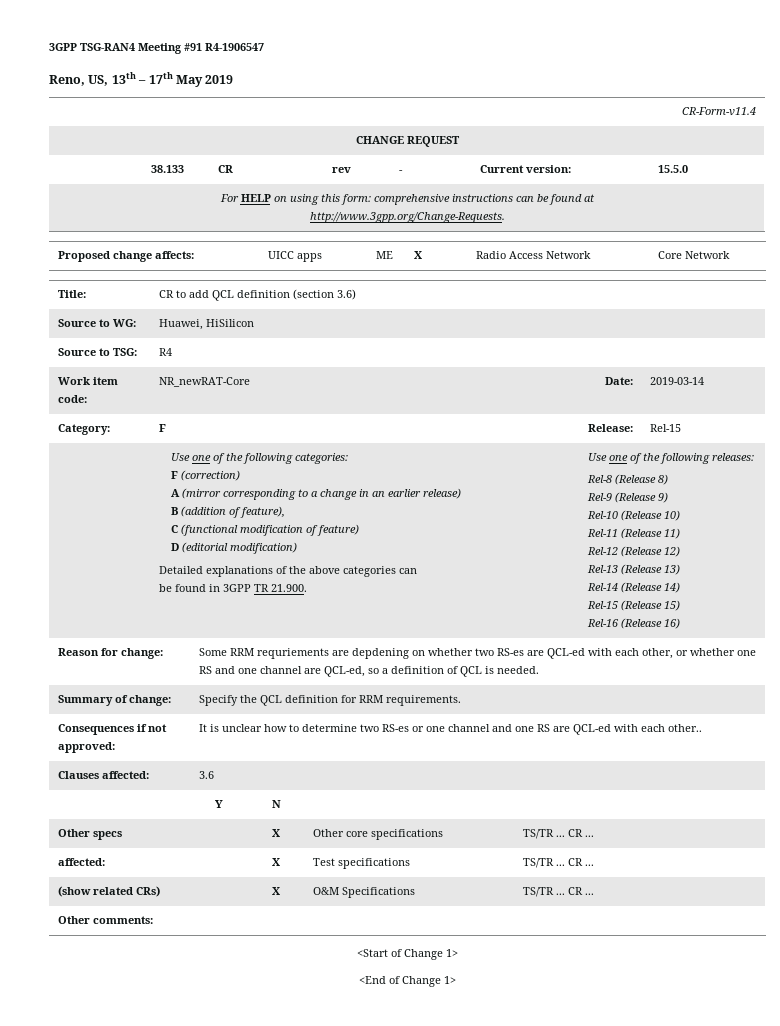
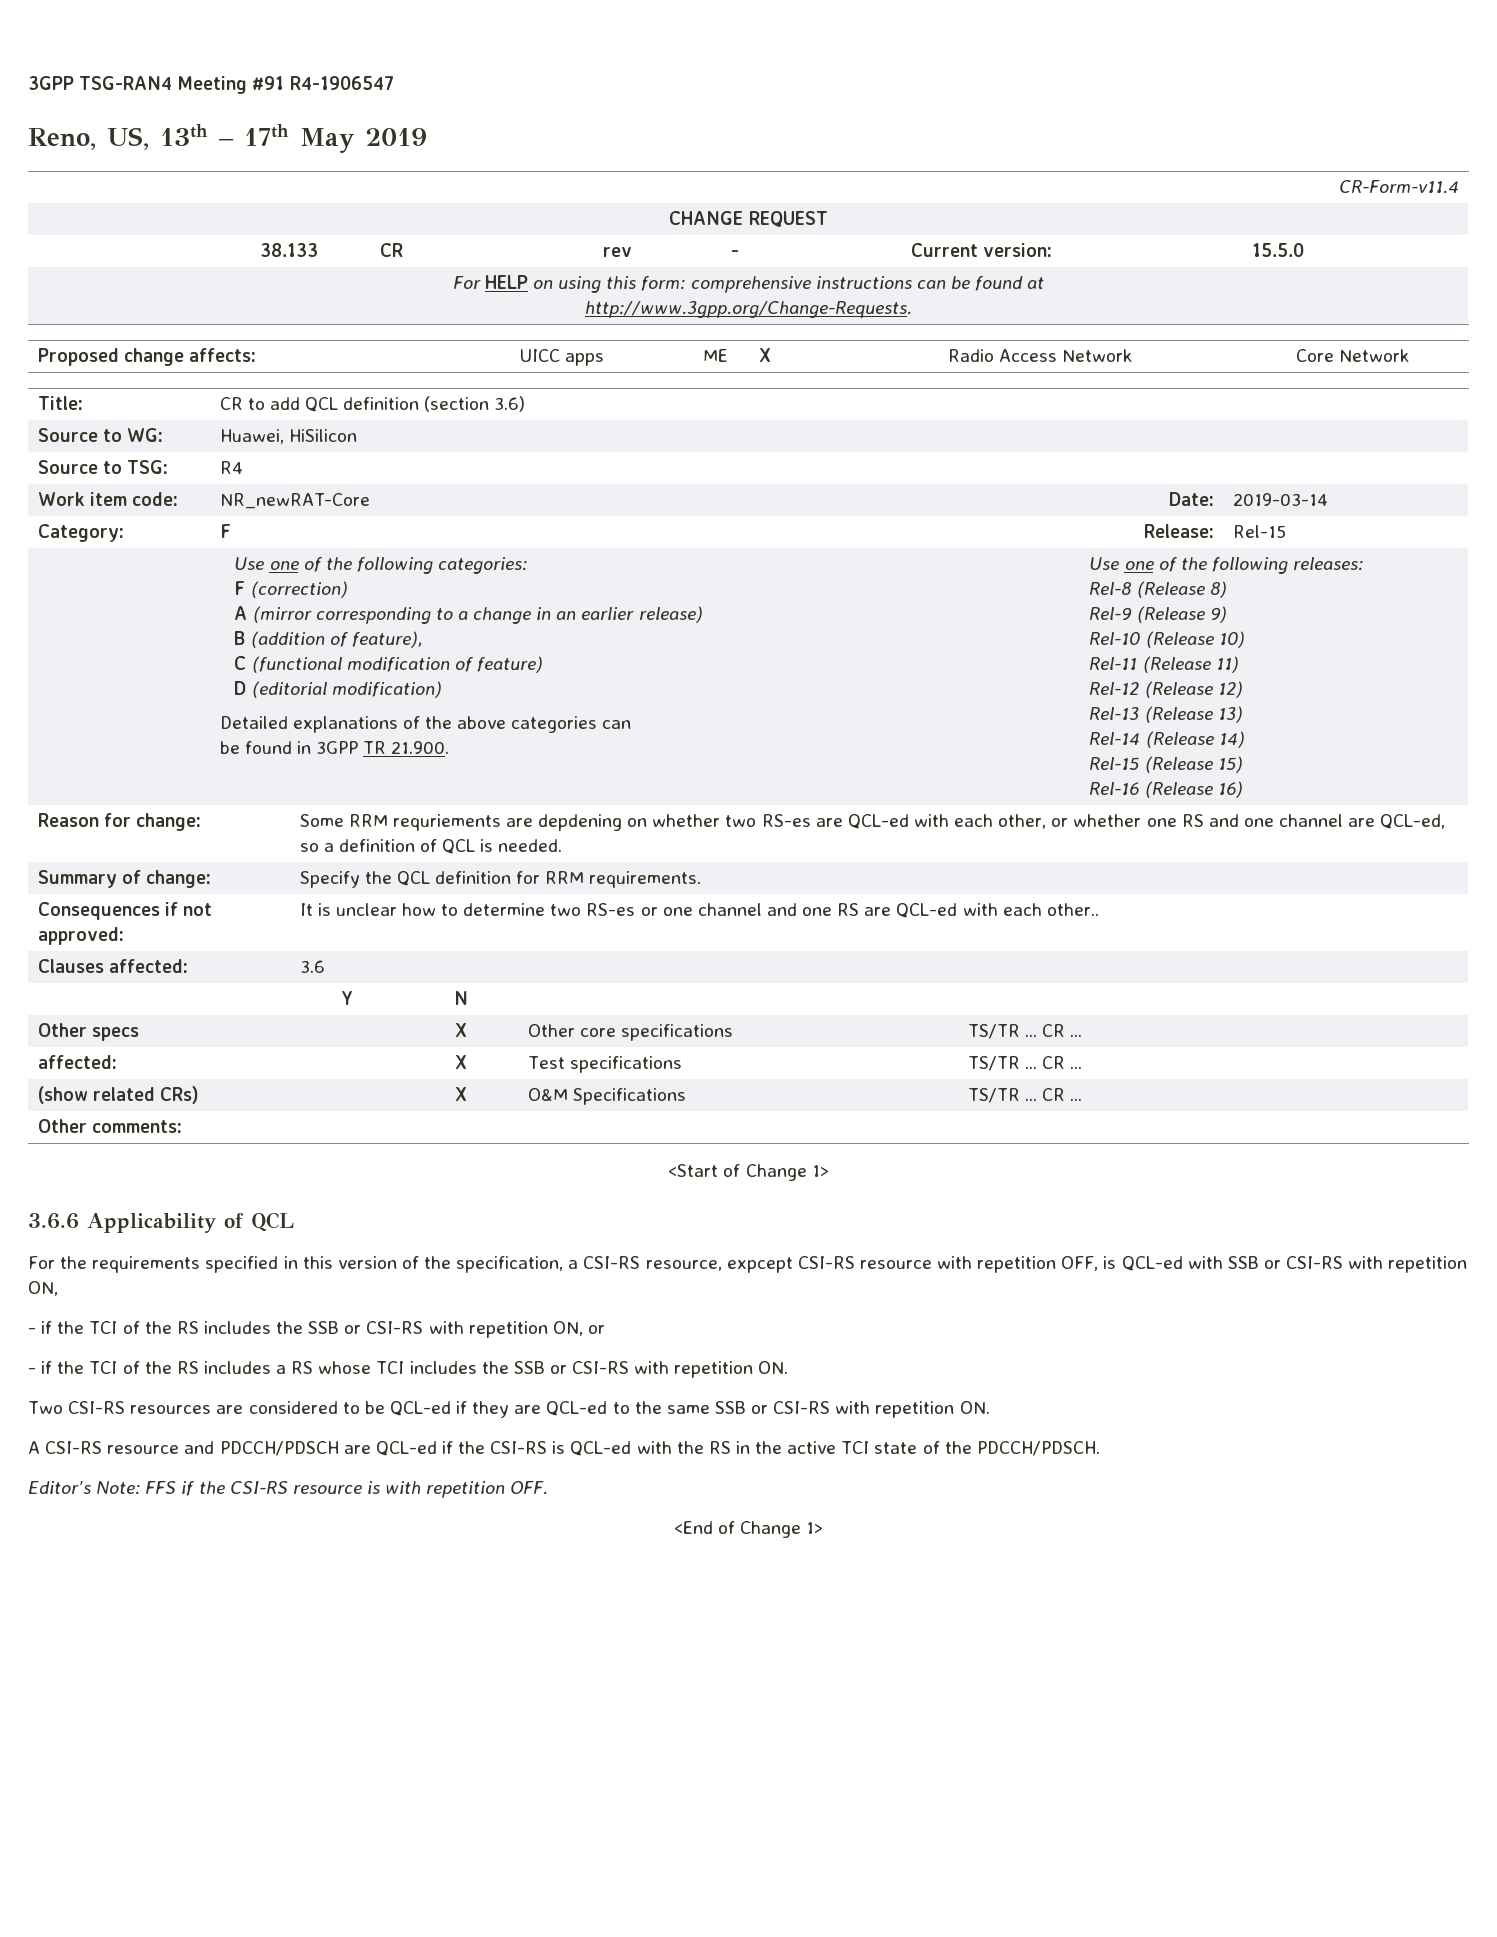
+ 3.6.6 Applicability of QCL
+ For the requirements specified in this version of the specification, a CSI-RS resource, expcept CSI-RS resource with repetition OFF, is QCL-ed with SSB or CSI-RS with repetition ON,
+ - if the TCI of the RS includes the SSB or CSI-RS with repetition ON, or
+ - if the TCI of the RS includes a RS whose TCI includes the SSB or CSI-RS with repetition ON.
+ Two CSI-RS resources are considered to be QCL-ed if they are QCL-ed to the same SSB or CSI-RS with repetition ON.
+ A CSI-RS resource and PDCCH/PDSCH are QCL-ed if the CSI-RS is QCL-ed with the RS in the active TCI state of the PDCCH/PDSCH.
+ Editor’s Note: FFS if the CSI-RS resource is with repetition OFF.

